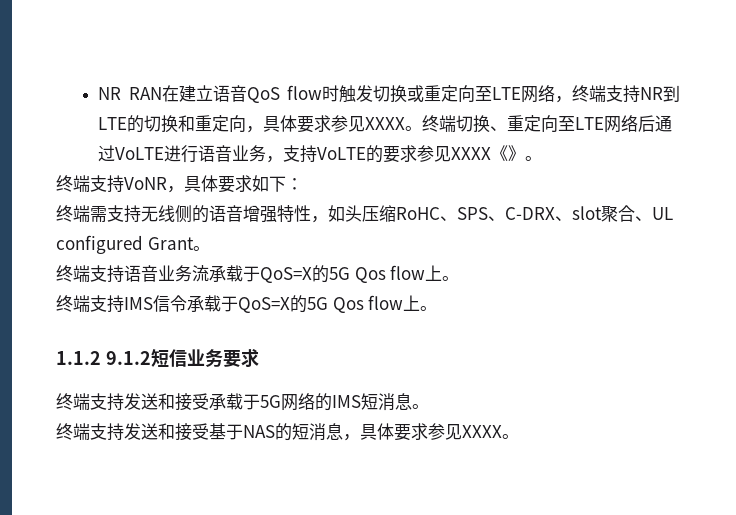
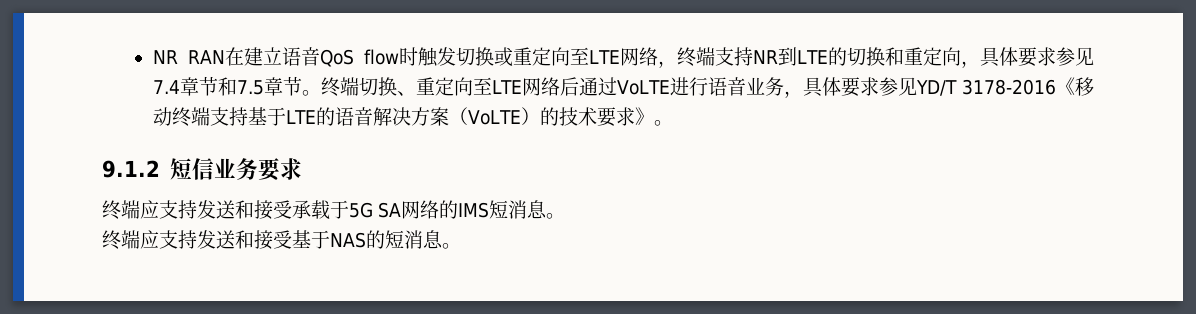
- NR RAN在建立语音QoS flow时触发切换或重定向至LTE网络，终端支持NR到LTE的切换和重定向，具体要求参见XXXX。
+ NR RAN在建立语音QoS flow时触发切换或重定向至LTE网络，终端支持NR到LTE的切换和重定向，具体要求参见7.4章节和7.5章节。
- 终端切换、重定向至LTE网络后通过VoLTE进行语音业务，支持VoLTE的要求参见XXXX《》。
- 终端支持VoNR，具体要求如下：
- 终端需支持无线侧的语音增强特性，如头压缩RoHC、SPS、C-DRX、slot聚合、UL configured Grant。
- 终端支持语音业务流承载于QoS=X的5G Qos flow上。
- 终端支持IMS信令承载于QoS=X的5G Qos flow上。
- 1.1.2 9.1.2短信业务要求
+ 终端切换、重定向至LTE网络后通过VoLTE进行语音业务，具体要求参见YD/T 3178-2016《移动终端支持基于LTE的语音解决方案（VoLTE）的技术要求》。
+ 9.1.2短信业务要求
- 终端支持发送和接受承载于5G网络的IMS短消息。
+ 终端应支持发送和接受承载于5G SA网络的IMS短消息。
- 终端支持发送和接受基于NAS的短消息，具体要求参见XXXX。
+ 终端应支持发送和接受基于NAS的短消息。

